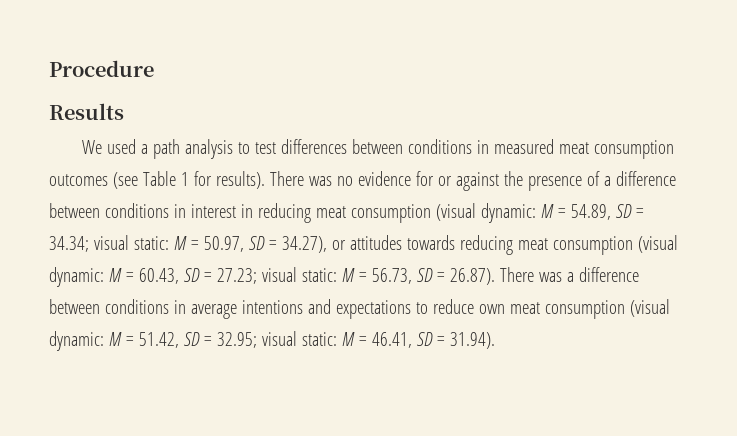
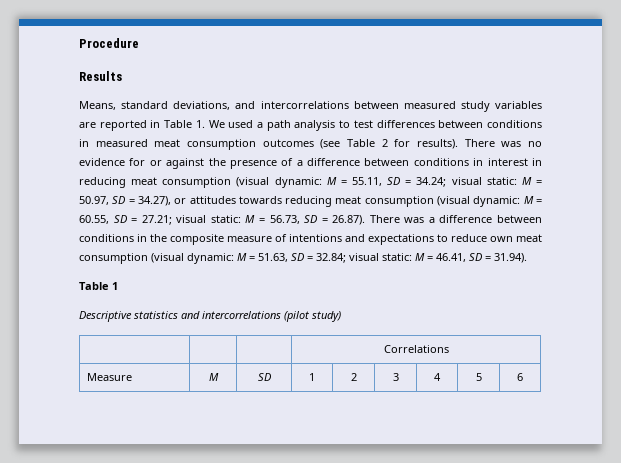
- We used a path analysis to test differences between conditions in measured meat consumption outcomes (see Table 1 for results).
+ Means, standard deviations, and intercorrelations between measured study variables are reported in Table 1. We used a path analysis to test differences between conditions in measured meat consumption outcomes (see Table 2 for results).
- M = 54.89, SD = 34.34;
+ M = 55.11, SD = 34.24;
- M = 60.43, SD = 27.23;
+ M = 60.55, SD = 27.21;
- M = 56.73, SD = 26.87). There was a difference between conditions in average intentions and expectations to reduce own meat consumption (visual dynamic:
+ M = 56.73, SD = 26.87). There was a difference between conditions in the composite measure of intentions and expectations to reduce own meat consumption (visual dynamic:
- M = 51.42, SD = 32.95;
+ M = 51.63, SD = 32.84;
+ Table 1
+ Descriptive statistics and intercorrelations (pilot study)
+ | | | Correlations
+ Measure | M | SD | 1 | 2 | 3 | 4 | 5 | 6

